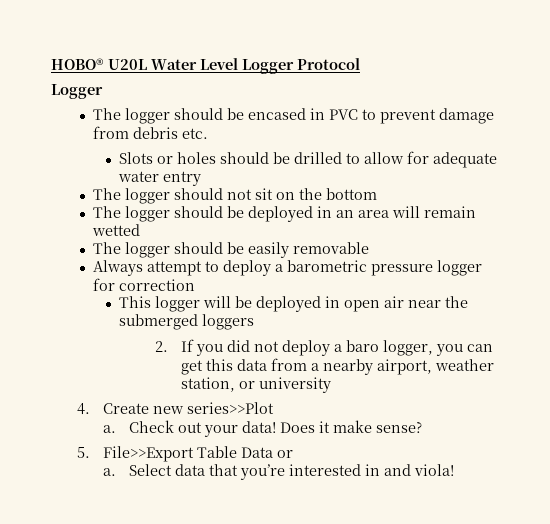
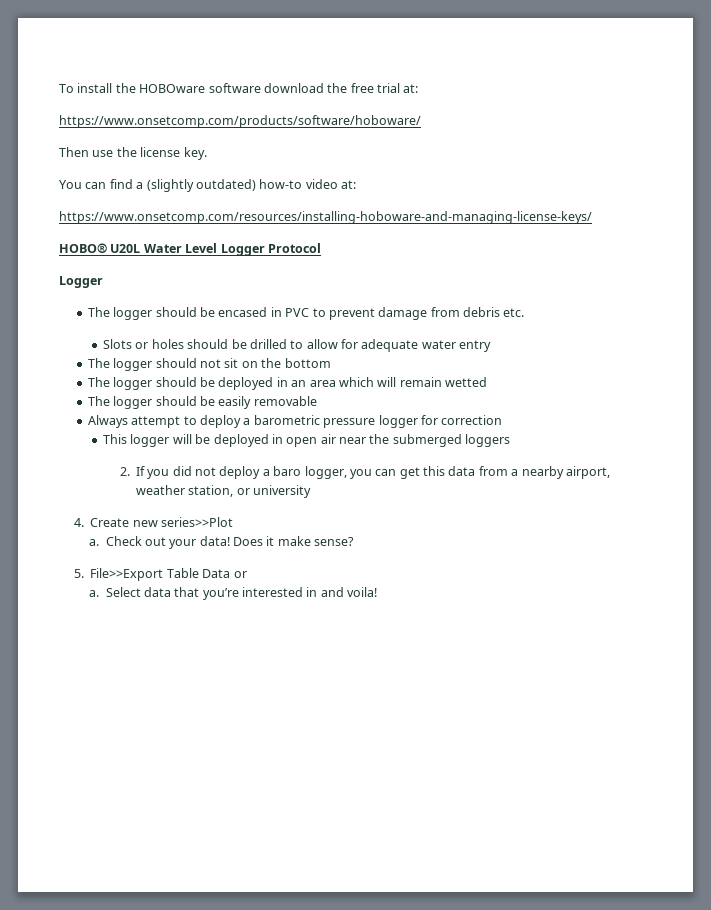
+ To install the HOBOware software download the free trial at:
+ https://www.onsetcomp.com/products/software/hoboware/
+ Then use the license key.
+ You can find a (slightly outdated) how-to video at:
+ https://www.onsetcomp.com/resources/installing-hoboware-and-managing-license-keys/
- The logger should be deployed in an area will remain wetted
+ The logger should be deployed in an area which will remain wetted
- Select data that you’re interested in and viola!
+ Select data that you’re interested in and voila!

